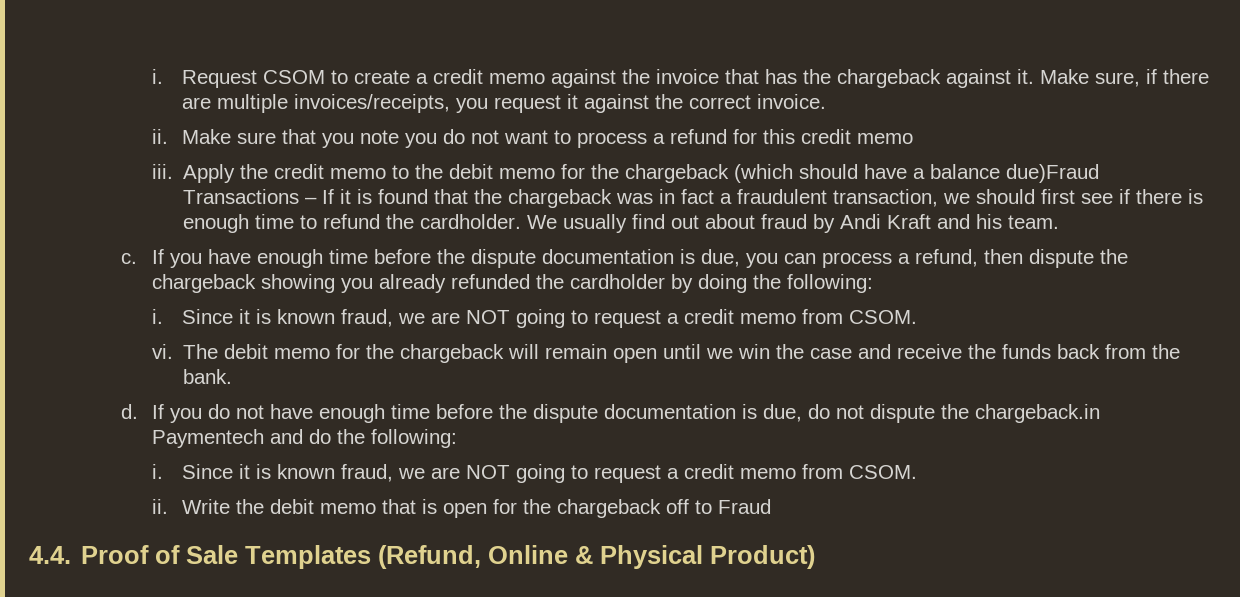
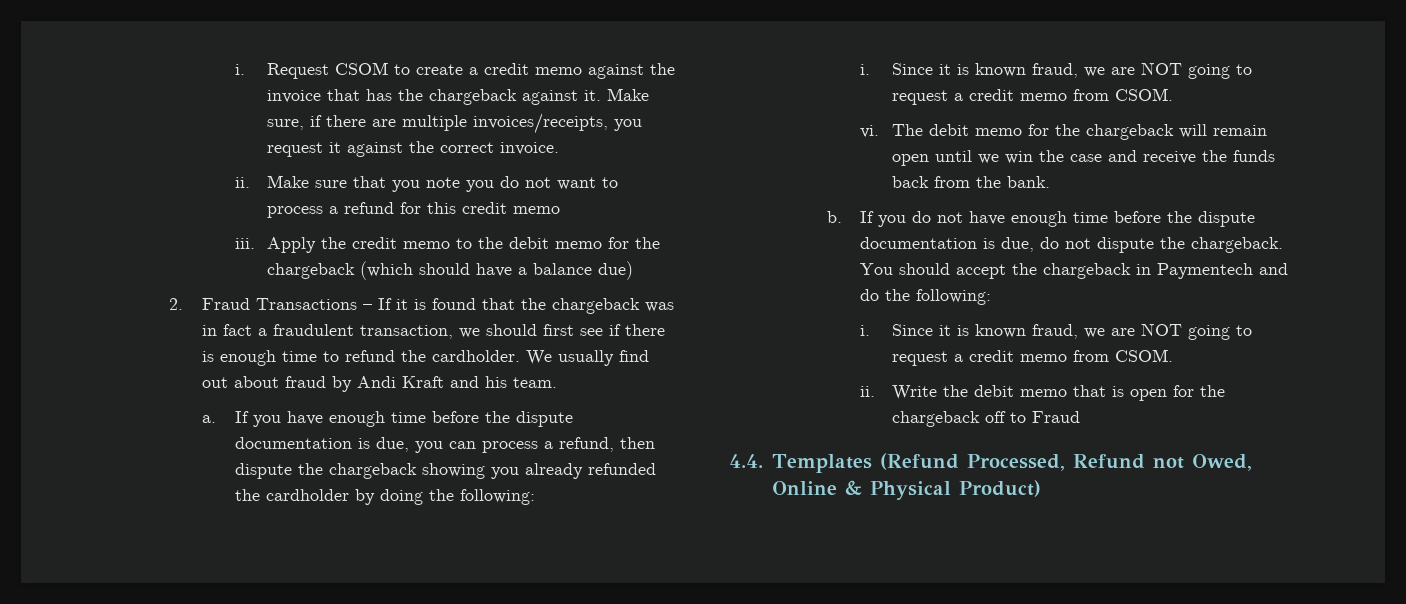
- Apply the credit memo to the debit memo for the chargeback (which should have a balance due)Fraud Transactions – If it is found that the chargeback was in fact a fraudulent transaction, we should first see if there is enough time to refund the cardholder.
+ Apply the credit memo to the debit memo for the chargeback (which should have a balance due)
+ 2. Fraud Transactions – If it is found that the chargeback was in fact a fraudulent transaction, we should first see if there is enough time to refund the cardholder.
- c.
+ a.
- d.
+ b.
- If you do not have enough time before the dispute documentation is due, do not dispute the chargeback.in Paymentech and do the following:
+ If you do not have enough time before the dispute documentation is due, do not dispute the chargeback. You should accept the chargeback in Paymentech and do the following:
- 4.4. Proof of Sale Templates (Refund, Online & Physical Product)
+ 4.4. Templates (Refund Processed, Refund not Owed, Online & Physical Product)

